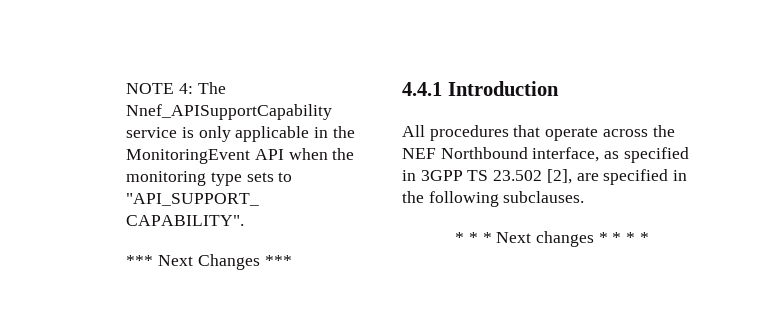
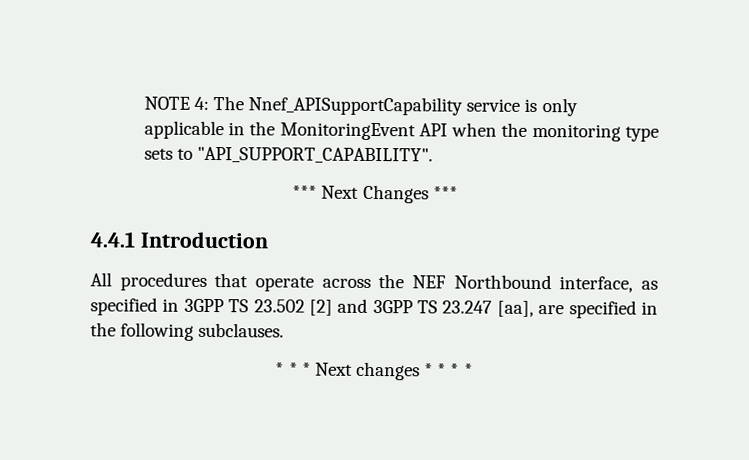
- All procedures that operate across the NEF Northbound interface, as specified in 3GPP TS 23.502 [2], are specified in the following subclauses.
+ All procedures that operate across the NEF Northbound interface, as specified in 3GPP TS 23.502 [2] and 3GPP TS 23.247 [aa], are specified in the following subclauses.

